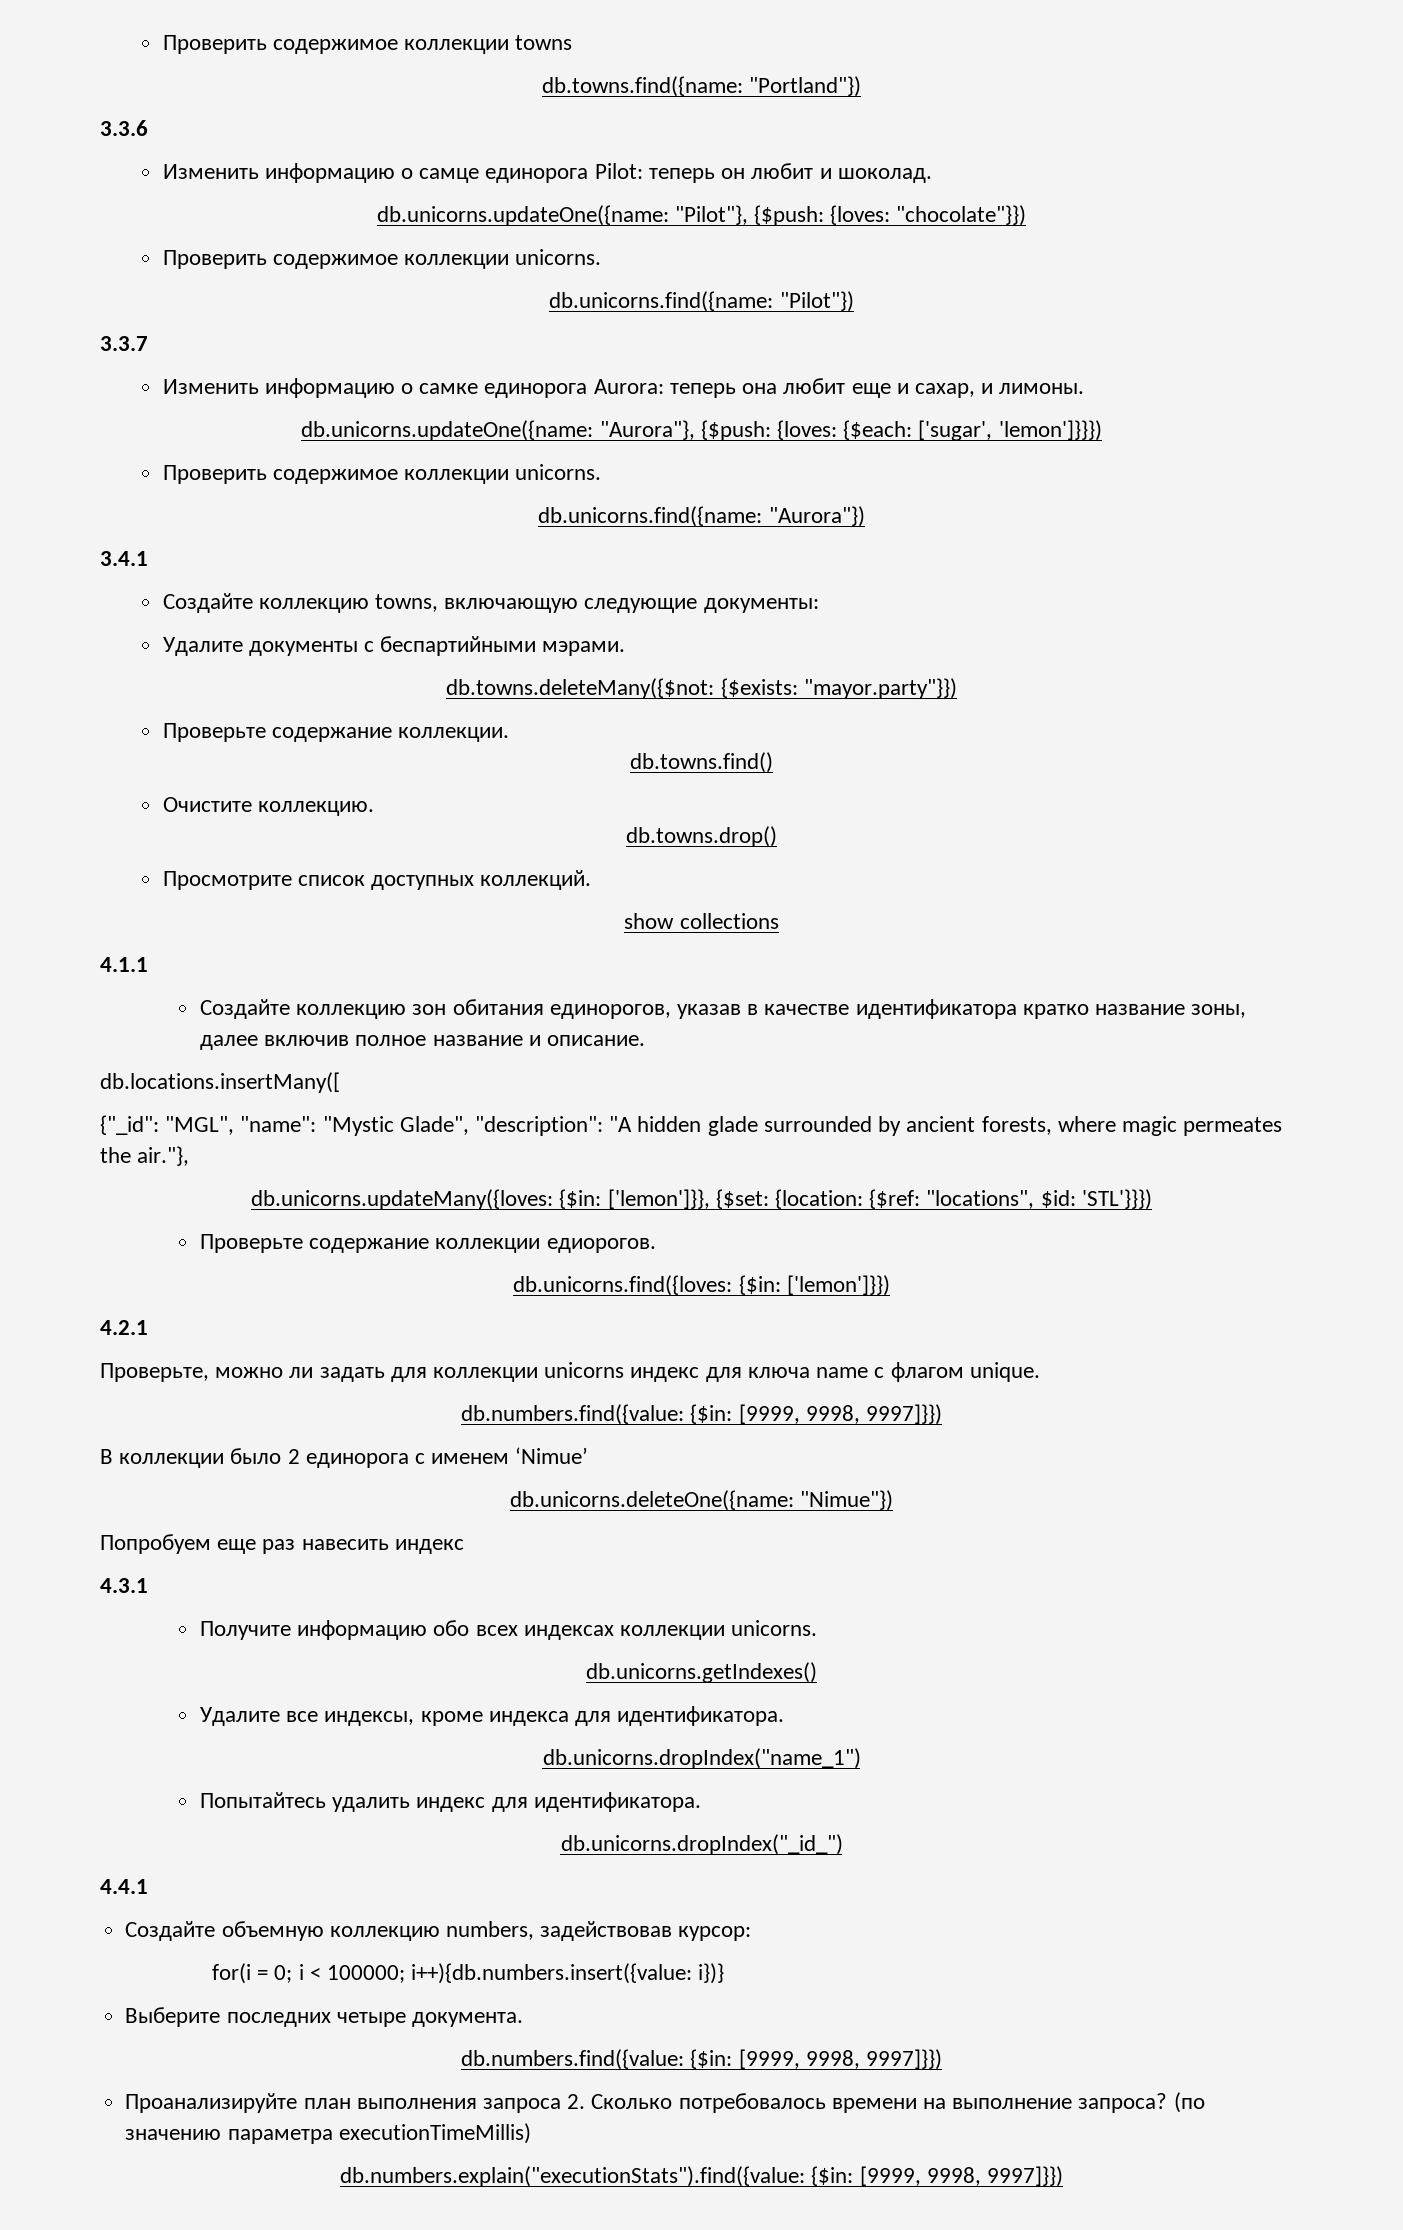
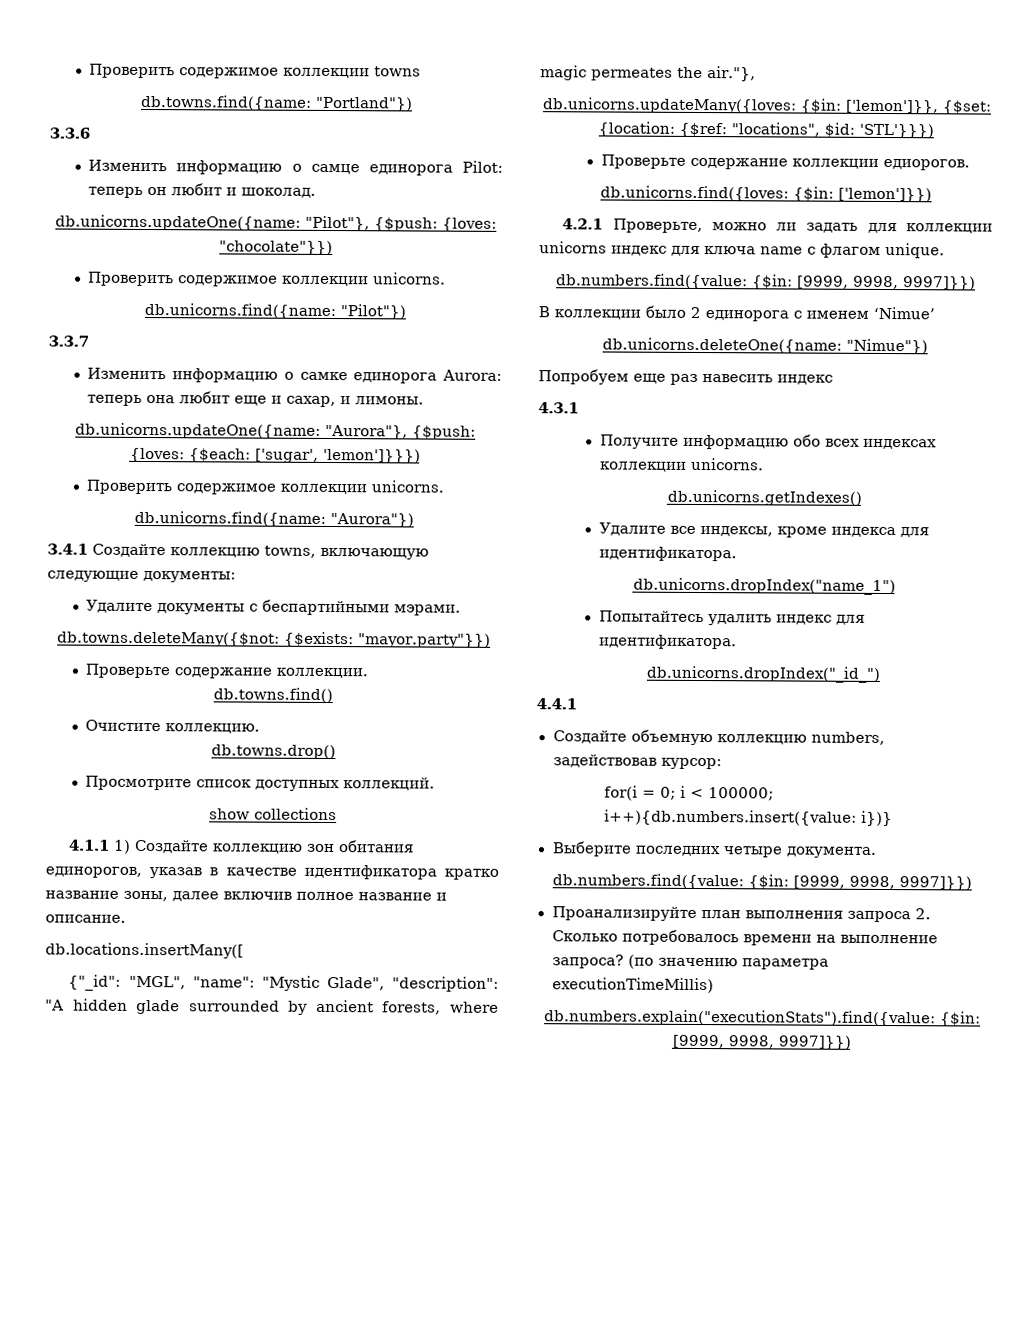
- 3.4.1
- Создайте коллекцию towns, включающую следующие документы:
+ 3.4.1 Создайте коллекцию towns, включающую следующие документы:
- 4.1.1
- Создайте коллекцию зон обитания единорогов, указав в качестве идентификатора кратко название зоны, далее включив полное название и описание.
+ 4.1.1 1) Создайте коллекцию зон обитания единорогов, указав в качестве идентификатора кратко название зоны, далее включив полное название и описание.
- 4.2.1
- Проверьте, можно ли задать для коллекции unicorns индекс для ключа name с флагом unique.
+ 4.2.1 Проверьте, можно ли задать для коллекции unicorns индекс для ключа name с флагом unique.

